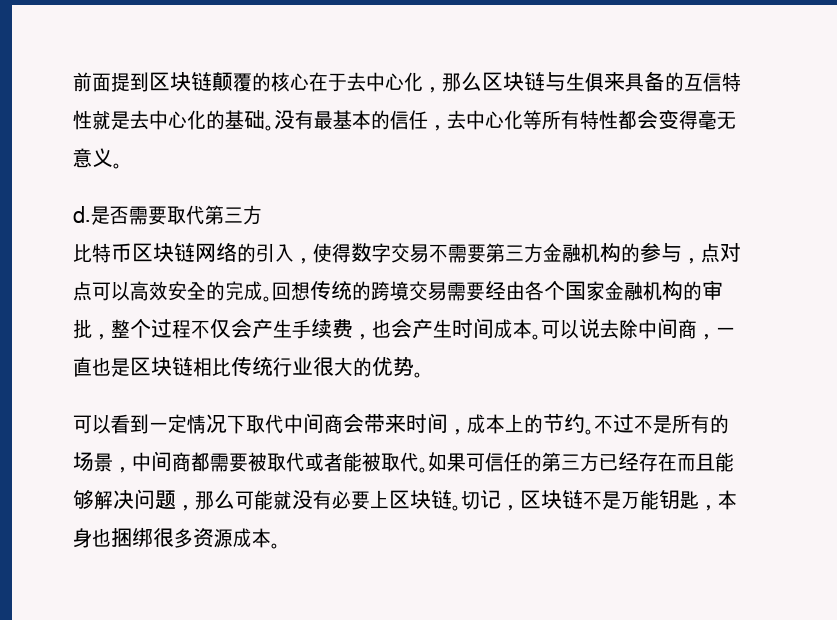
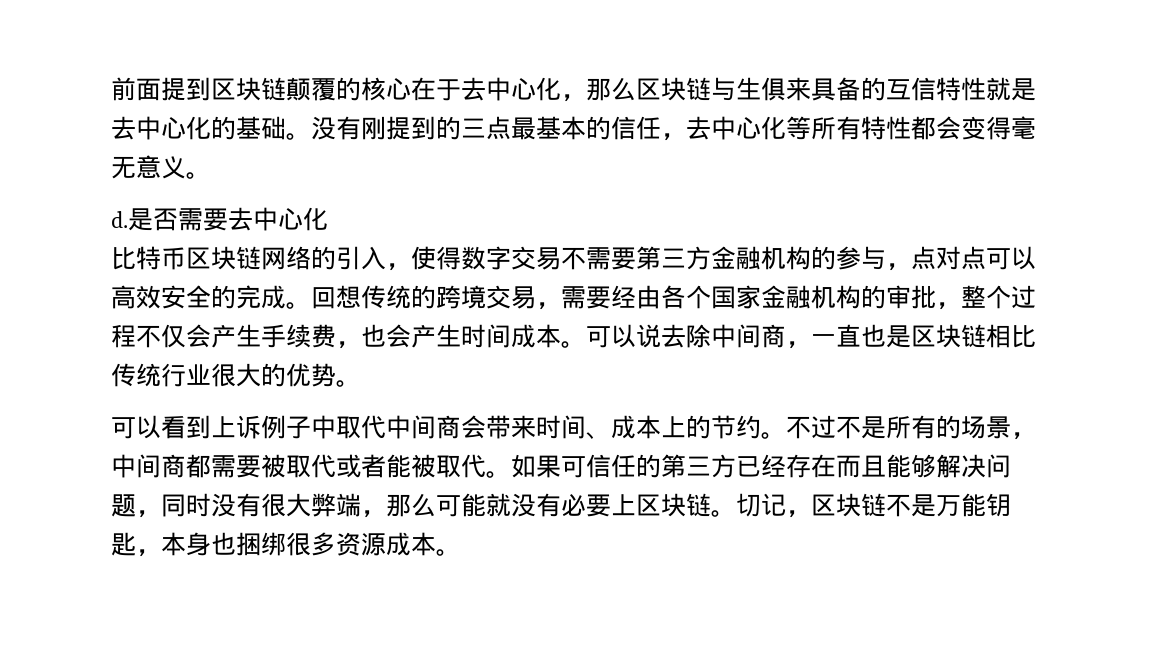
- 没有最基本的信任，去中心化等所有特性都会变得毫无意义。
+ 没有刚提到的三点最基本的信任，去中心化等所有特性都会变得毫无意义。
- 是否需要取代第三方
+ 是否需要去中心化
- 回想传统的跨境交易需要经由各个国家金融机构的审批，整个过程不仅会产生手续费，也会产生时间成本。
+ 回想传统的跨境交易，需要经由各个国家金融机构的审批，整个过程不仅会产生手续费，也会产生时间成本。
- 可以看到一定情况下取代中间商会带来时间，成本上的节约。
+ 可以看到上诉例子中取代中间商会带来时间、成本上的节约。
- 如果可信任的第三方已经存在而且能够解决问题，那么可能就没有必要上区块链。
+ 如果可信任的第三方已经存在而且能够解决问题，同时没有很大弊端，那么可能就没有必要上区块链。

